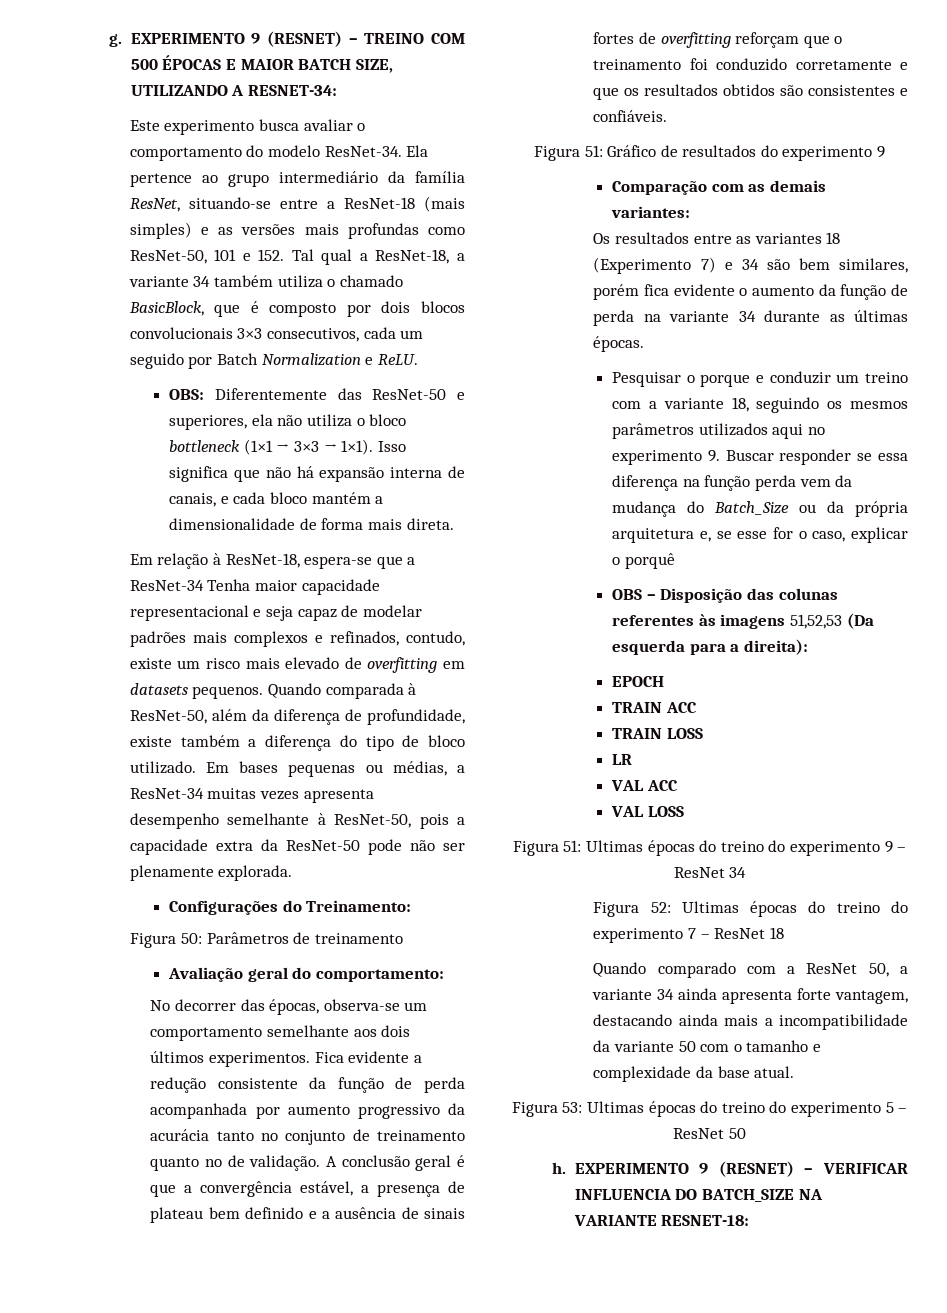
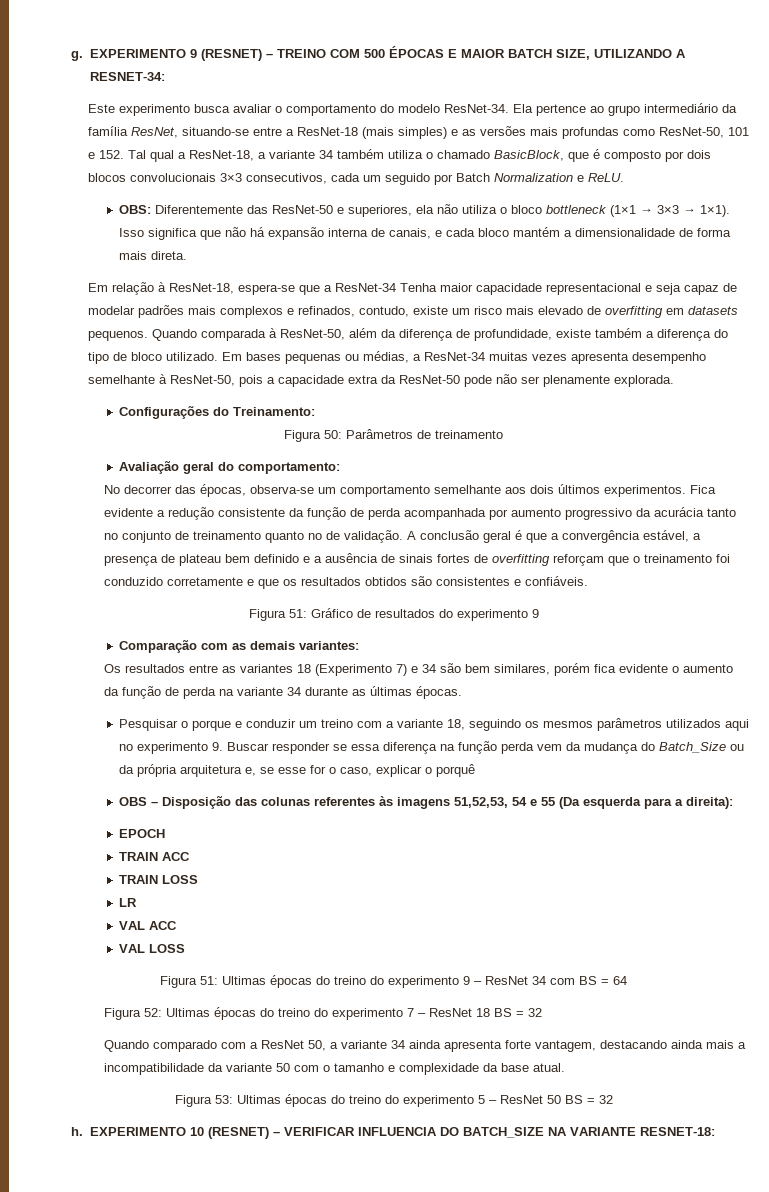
- OBS – Disposição das colunas referentes às imagens 51,52,53 (Da esquerda para a direita):
+ OBS – Disposição das colunas referentes às imagens 51,52,53, 54 e 55 (Da esquerda para a direita):
- Figura 51: Ultimas épocas do treino do experimento 9 – ResNet 34
+ Figura 51: Ultimas épocas do treino do experimento 9 – ResNet 34 com BS = 64
- Figura 52: Ultimas épocas do treino do experimento 7 – ResNet 18
+ Figura 52: Ultimas épocas do treino do experimento 7 – ResNet 18 BS = 32
- Figura 53: Ultimas épocas do treino do experimento 5 – ResNet 50
+ Figura 53: Ultimas épocas do treino do experimento 5 – ResNet 50 BS = 32
- EXPERIMENTO 9 (RESNET) – VERIFICAR INFLUENCIA DO BATCH_SIZE NA VARIANTE RESNET-18:
+ EXPERIMENTO 10 (RESNET) – VERIFICAR INFLUENCIA DO BATCH_SIZE NA VARIANTE RESNET-18:

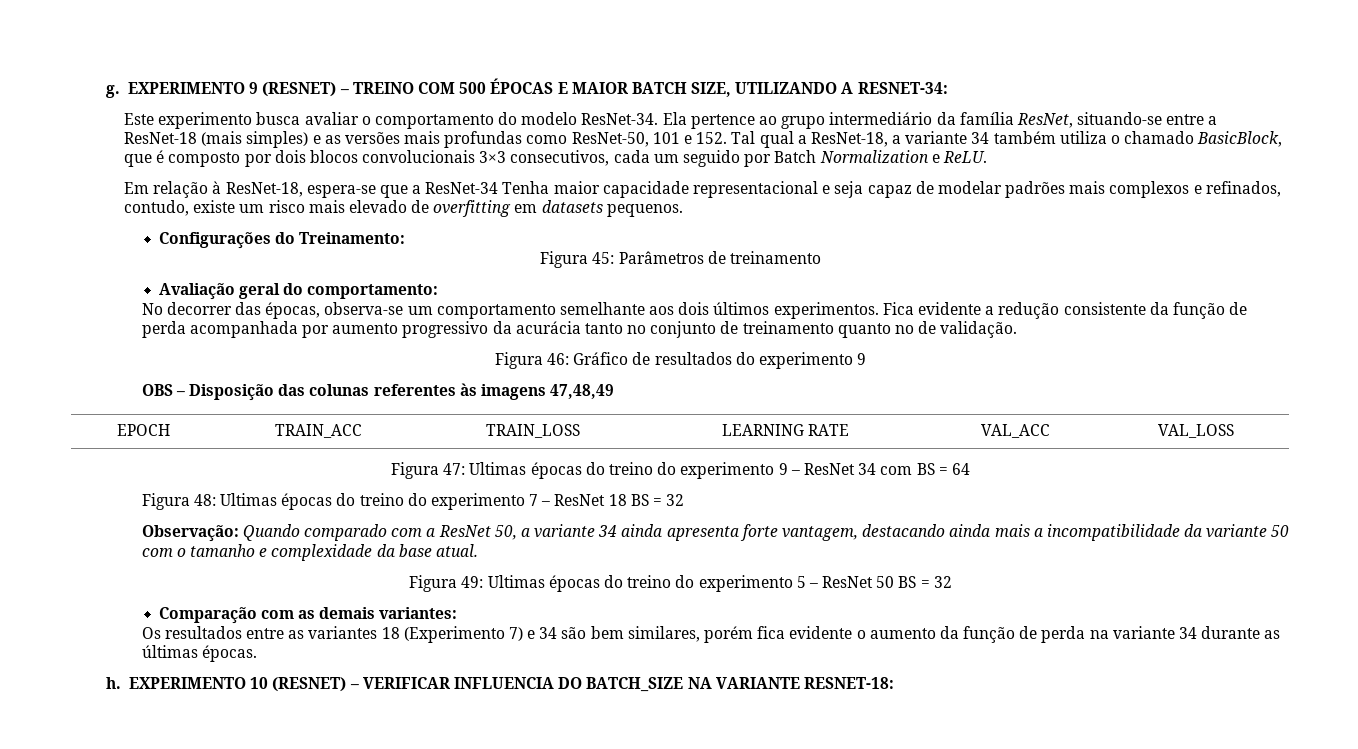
- OBS: Diferentemente das ResNet-50 e superiores, ela não utiliza o bloco bottleneck (1×1 → 3×3 → 1×1). Isso significa que não há expansão interna de canais, e cada bloco mantém a dimensionalidade de forma mais direta.
- Quando comparada à ResNet-50, além da diferença de profundidade, existe também a diferença do tipo de bloco utilizado. Em bases pequenas ou médias, a ResNet-34 muitas vezes apresenta desempenho semelhante à ResNet-50, pois a capacidade extra da ResNet-50 pode não ser plenamente explorada.
- Figura 50: Parâmetros de treinamento
+ Figura 45: Parâmetros de treinamento
- Fica evidente a redução consistente da função de perda acompanhada por aumento progressivo da acurácia tanto no conjunto de treinamento quanto no de validação. A conclusão geral é que a convergência estável, a presença de plateau bem definido e a ausência de sinais fortes de overfitting reforçam que o treinamento foi conduzido corretamente e que os resultados obtidos são consistentes e confiáveis.
- Figura 51: Gráfico de resultados do experimento 9
+ Fica evidente a redução consistente da função de perda acompanhada por aumento progressivo da acurácia tanto no conjunto de treinamento quanto no de validação.
+ Figura 46: Gráfico de resultados do experimento 9
+ OBS – Disposição das colunas referentes às imagens 47,48,49
+ EPOCH | TRAIN_ACC | TRAIN_LOSS | LEARNING RATE | VAL_ACC | VAL_LOSS
+ Figura 47: Ultimas épocas do treino do experimento 9 – ResNet 34 com BS = 64
+ Figura 48: Ultimas épocas do treino do experimento 7 – ResNet 18 BS = 32
+ Observação: Quando comparado com a ResNet 50, a variante 34 ainda apresenta forte vantagem, destacando ainda mais a incompatibilidade da variante 50 com o tamanho e complexidade da base atual.
+ Figura 49: Ultimas épocas do treino do experimento 5 – ResNet 50 BS = 32
- Pesquisar o porque e conduzir um treino com a variante 18, seguindo os mesmos parâmetros utilizados aqui no experimento 9. Buscar responder se essa diferença na função perda vem da mudança do Batch_Size ou da própria arquitetura e, se esse for o caso, explicar o porquê
- OBS – Disposição das colunas referentes às imagens 51,52,53, 54 e 55 (Da esquerda para a direita):
- EPOCH
- TRAIN ACC
- TRAIN LOSS
- LR
- VAL ACC
- VAL LOSS
- Figura 51: Ultimas épocas do treino do experimento 9 – ResNet 34 com BS = 64
- Figura 52: Ultimas épocas do treino do experimento 7 – ResNet 18 BS = 32
- Quando comparado com a ResNet 50, a variante 34 ainda apresenta forte vantagem, destacando ainda mais a incompatibilidade da variante 50 com o tamanho e complexidade da base atual.
- Figura 53: Ultimas épocas do treino do experimento 5 – ResNet 50 BS = 32

